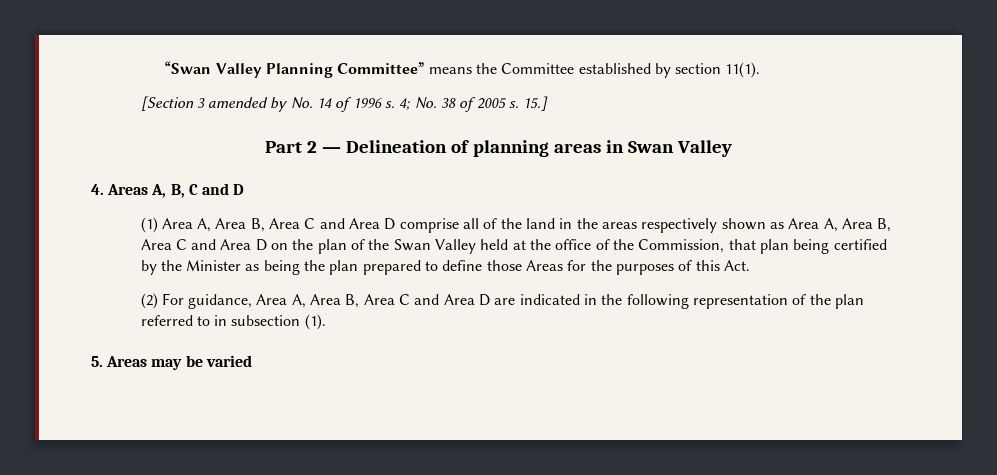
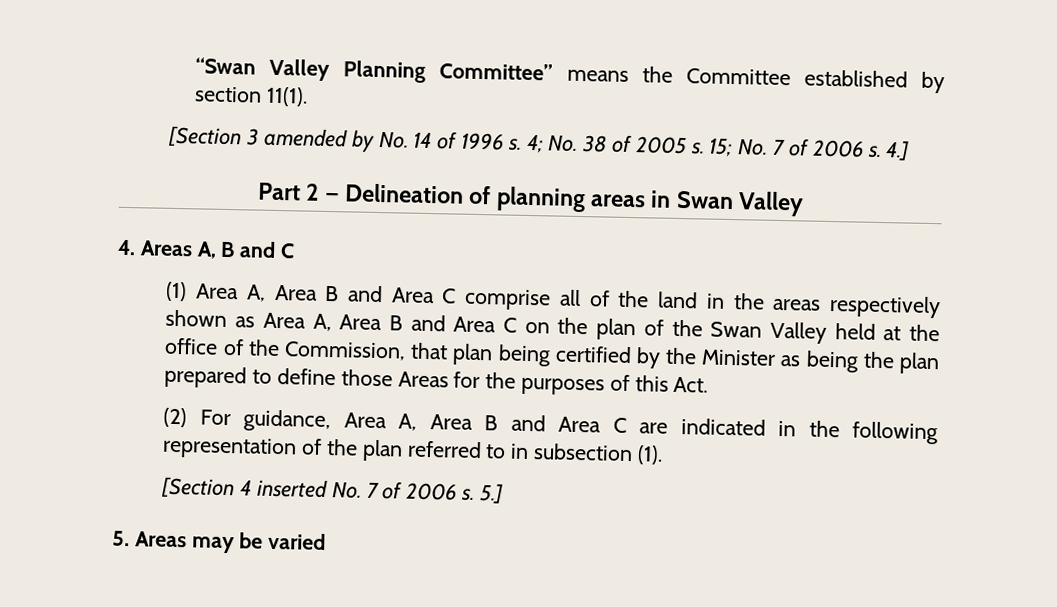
- 15.]
+ 15; No. 7 of 2006 s. 4.]
- 4. Areas A, B, C and D
+ 4. Areas A, B and C
- (1) Area A, Area B, Area C and Area D comprise all of the land in the areas respectively shown as Area A, Area B, Area C and Area D on the plan of the Swan Valley held at the office of the Commission, that plan being certified by the Minister as being the plan prepared to define those Areas for the purposes of this Act.
+ (1) Area A, Area B and Area C comprise all of the land in the areas respectively shown as Area A, Area B and Area C on the plan of the Swan Valley held at the office of the Commission, that plan being certified by the Minister as being the plan prepared to define those Areas for the purposes of this Act.
- (2) For guidance, Area A, Area B, Area C and Area D are indicated in the following representation of the plan referred to in subsection (1).
+ (2) For guidance, Area A, Area B and Area C are indicated in the following representation of the plan referred to in subsection (1).
+ [Section 4 inserted No. 7 of 2006 s. 5.]

